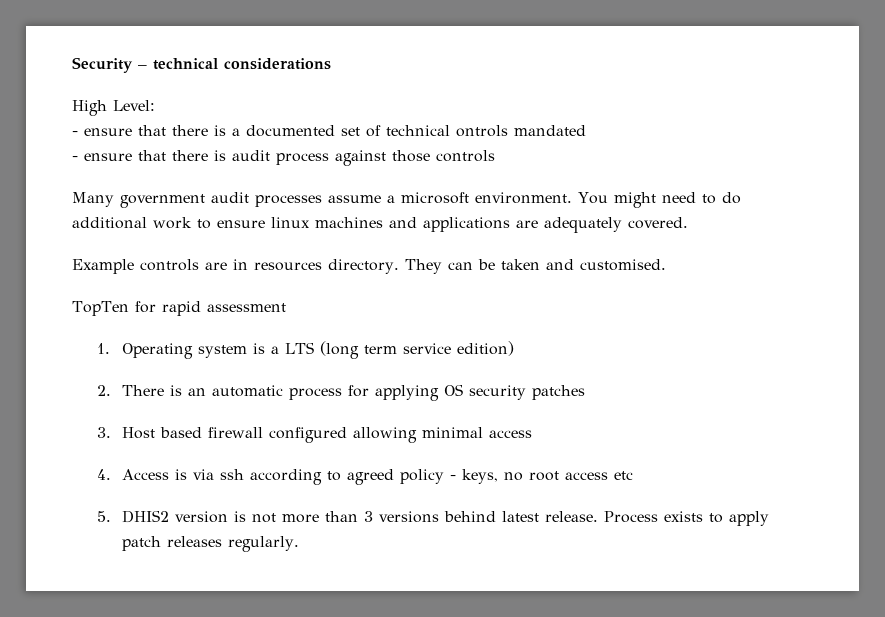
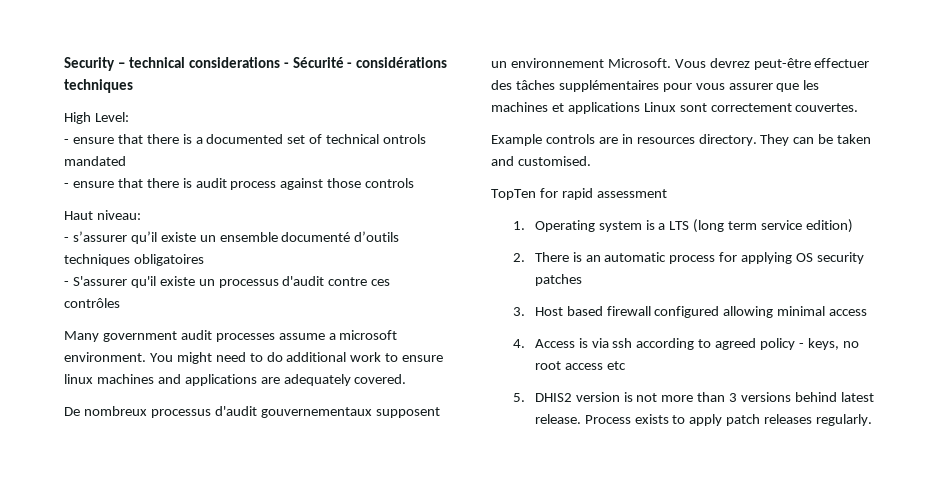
- Security – technical considerations
+ Security – technical considerations - Sécurité - considérations techniques
+ Haut niveau:
+ - s’assurer qu’il existe un ensemble documenté d’outils techniques obligatoires
+ - S'assurer qu'il existe un processus d'audit contre ces contrôles
+ De nombreux processus d'audit gouvernementaux supposent un environnement Microsoft. Vous devrez peut-être effectuer des tâches supplémentaires pour vous assurer que les machines et applications Linux sont correctement couvertes.

